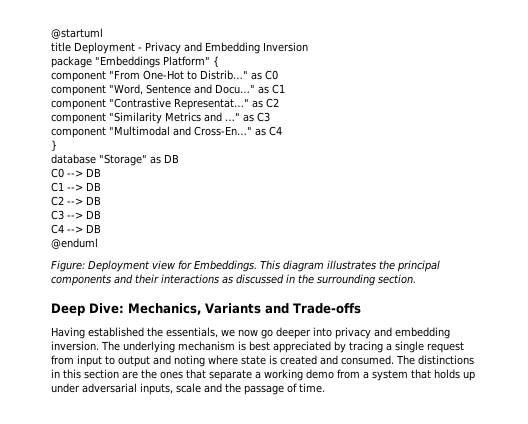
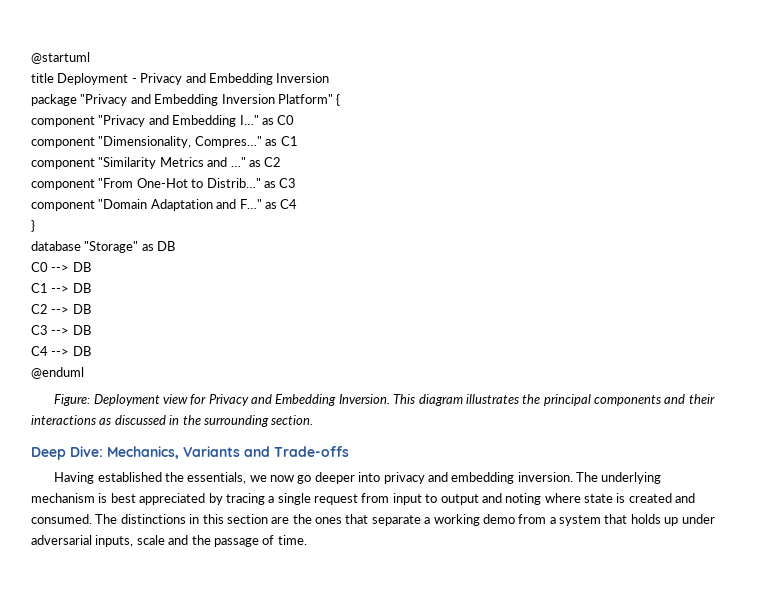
- package "Embeddings Platform" {
+ package "Privacy and Embedding Inversion Platform" {
+ component "Privacy and Embedding I…" as C0
+ component "Dimensionality, Compres…" as C1
+ component "Similarity Metrics and …" as C2
- component "From One-Hot to Distrib…" as C0
- component "Word, Sentence and Docu…" as C1
- component "Contrastive Representat…" as C2
- component "Similarity Metrics and …" as C3
- component "Multimodal and Cross-En…" as C4
+ component "From One-Hot to Distrib…" as C3
+ component "Domain Adaptation and F…" as C4
- Figure: Deployment view for Embeddings.
+ Figure: Deployment view for Privacy and Embedding Inversion.

